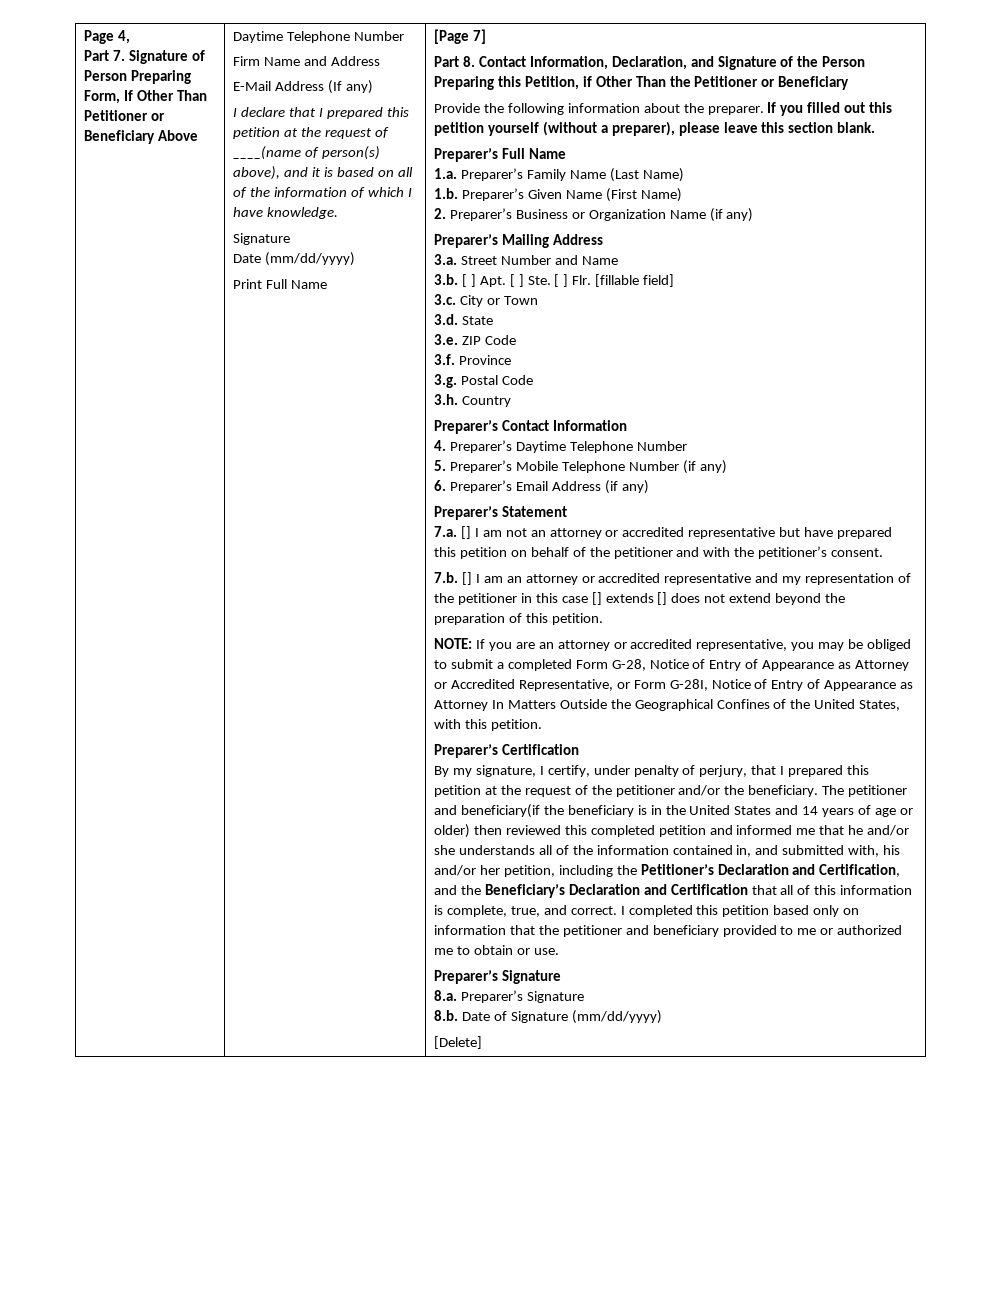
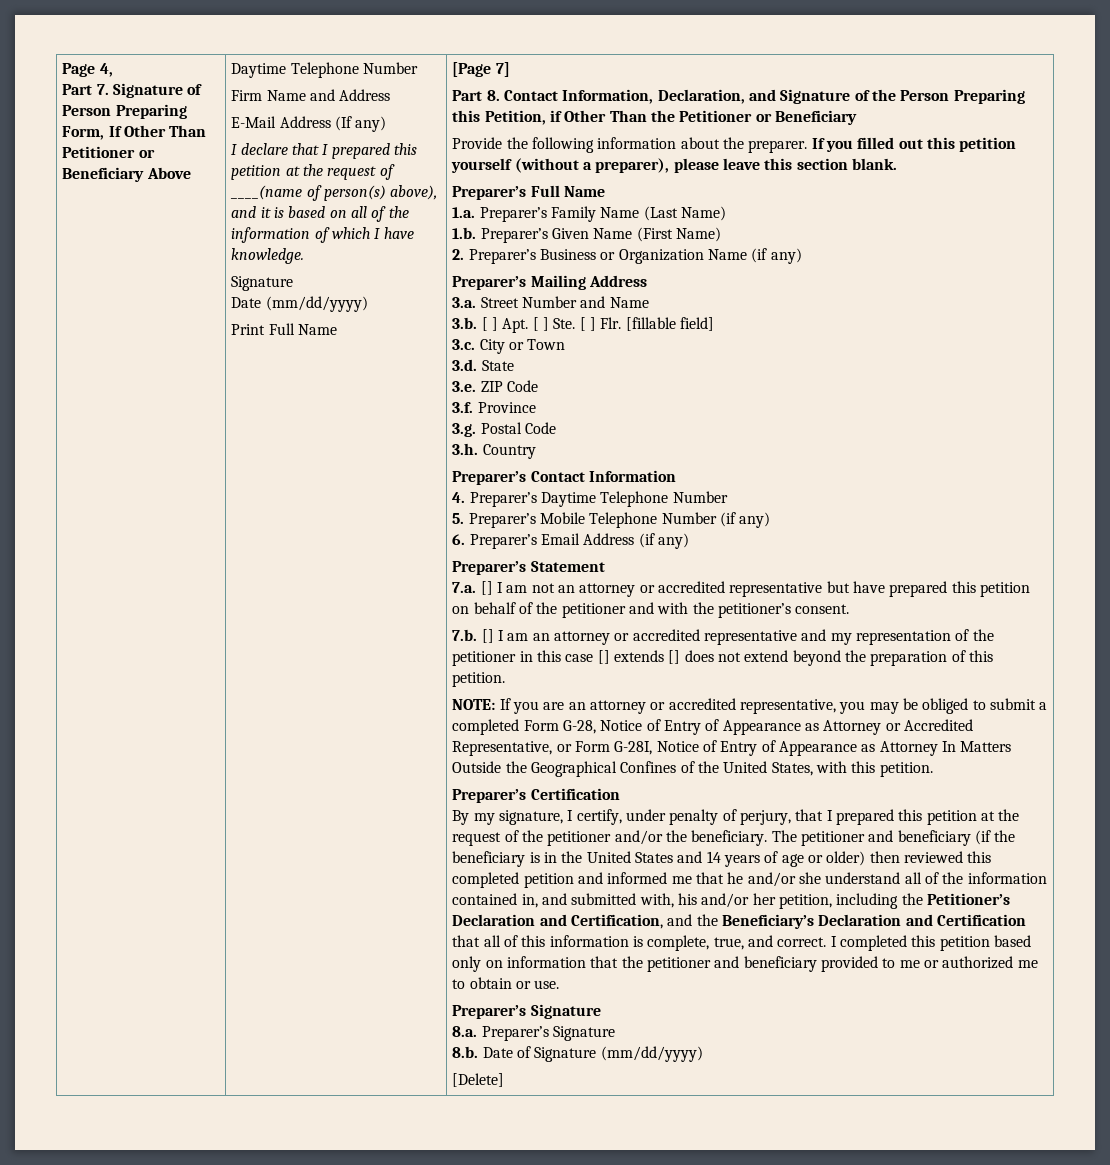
- The petitioner and beneficiary(if the beneficiary is in the United States and 14 years of age or older) then reviewed this completed petition and informed me that he and/or she understands all of the information contained in, and submitted with, his and/or her petition, including the Petitioner’s Declaration and Certification, and the Beneficiary’s Declaration and Certification that all of this information is complete, true, and correct.
+ The petitioner and beneficiary (if the beneficiary is in the United States and 14 years of age or older) then reviewed this completed petition and informed me that he and/or she understand all of the information contained in, and submitted with, his and/or her petition, including the Petitioner’s Declaration and Certification, and the Beneficiary’s Declaration and Certification that all of this information is complete, true, and correct.

